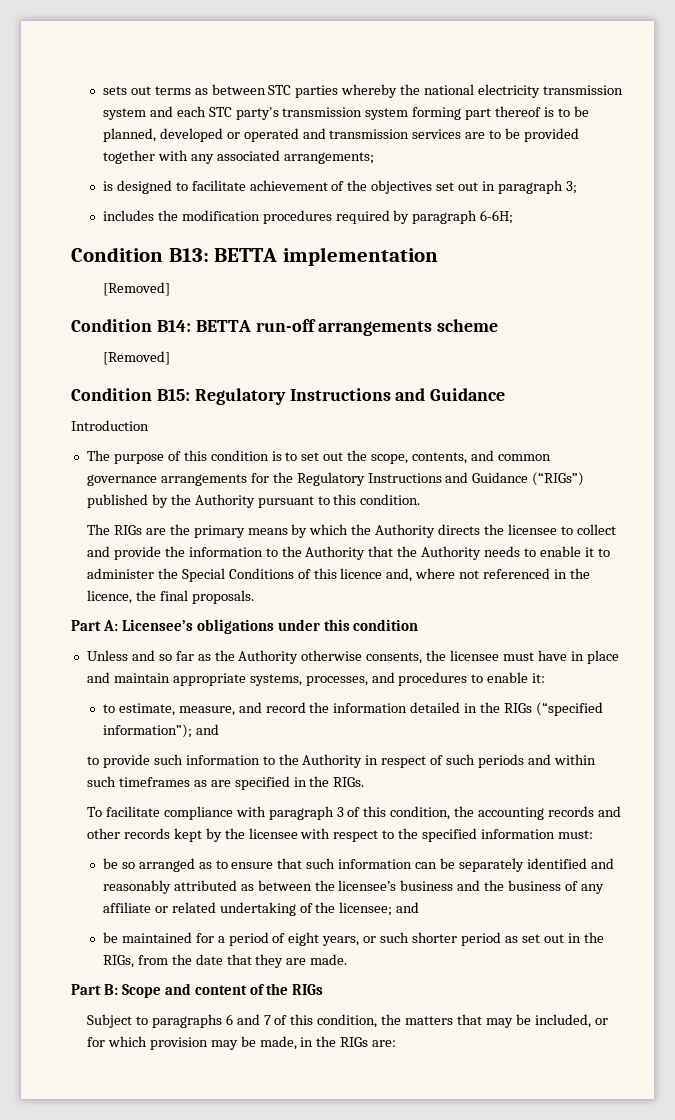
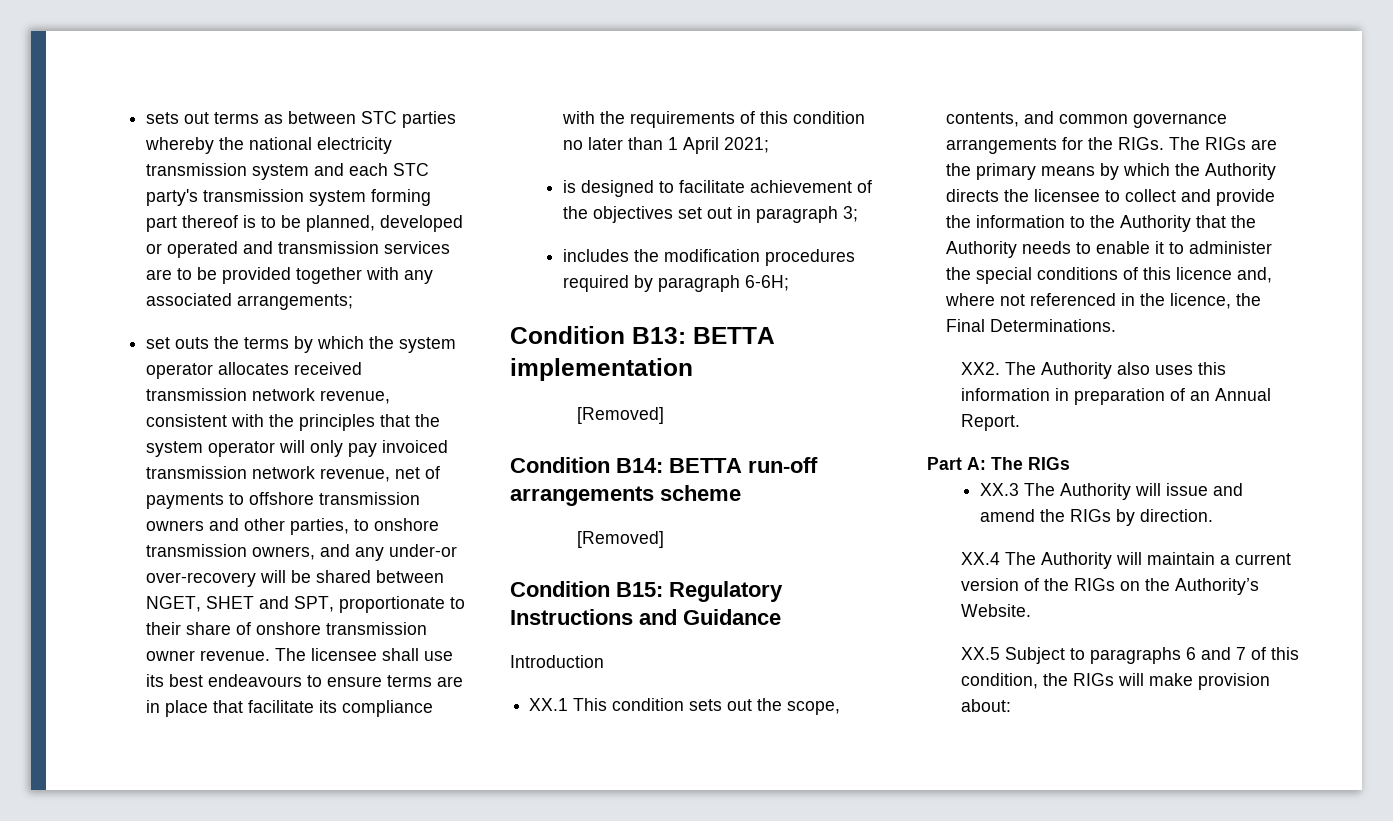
+ set outs the terms by which the system operator allocates received transmission network revenue, consistent with the principles that the system operator will only pay invoiced transmission network revenue, net of payments to offshore transmission owners and other parties, to onshore transmission owners, and any under-or over-recovery will be shared between NGET, SHET and SPT, proportionate to their share of onshore transmission owner revenue. The licensee shall use its best endeavours to ensure terms are in place that facilitate its compliance with the requirements of this condition no later than 1 April 2021;
- The purpose of this condition is to set out the scope, contents, and common governance arrangements for the Regulatory Instructions and Guidance (“RIGs”) published by the Authority pursuant to this condition.
- The RIGs are the primary means by which the Authority directs the licensee to collect and provide the information to the Authority that the Authority needs to enable it to administer the Special Conditions of this licence and, where not referenced in the licence, the final proposals.
- Part A: Licensee’s obligations under this condition
- Unless and so far as the Authority otherwise consents, the licensee must have in place and maintain appropriate systems, processes, and procedures to enable it:
- to estimate, measure, and record the information detailed in the RIGs (“specified information”); and
- to provide such information to the Authority in respect of such periods and within such timeframes as are specified in the RIGs.
- To facilitate compliance with paragraph 3 of this condition, the accounting records and other records kept by the licensee with respect to the specified information must:
- be so arranged as to ensure that such information can be separately identified and reasonably attributed as between the licensee’s business and the business of any affiliate or related undertaking of the licensee; and
- be maintained for a period of eight years, or such shorter period as set out in the RIGs, from the date that they are made.
- Part B: Scope and content of the RIGs
- Subject to paragraphs 6 and 7 of this condition, the matters that may be included, or for which provision may be made, in the RIGs are:
+ XX.1 This condition sets out the scope, contents, and common governance arrangements for the RIGs. The RIGs are the primary means by which the Authority directs the licensee to collect and provide the information to the Authority that the Authority needs to enable it to administer the special conditions of this licence and, where not referenced in the licence, the Final Determinations.
+ XX2. The Authority also uses this information in preparation of an Annual Report.
+ Part A: The RIGs
+ XX.3 The Authority will issue and amend the RIGs by direction.
+ XX.4 The Authority will maintain a current version of the RIGs on the Authority’s Website.
+ XX.5 Subject to paragraphs 6 and 7 of this condition, the RIGs will make provision about:

